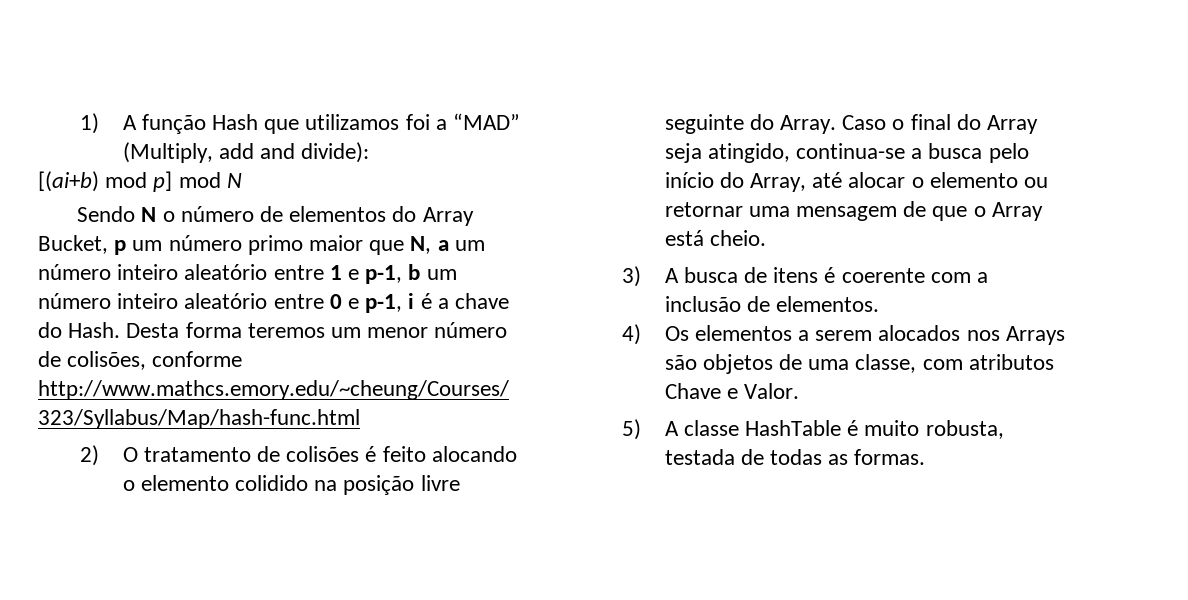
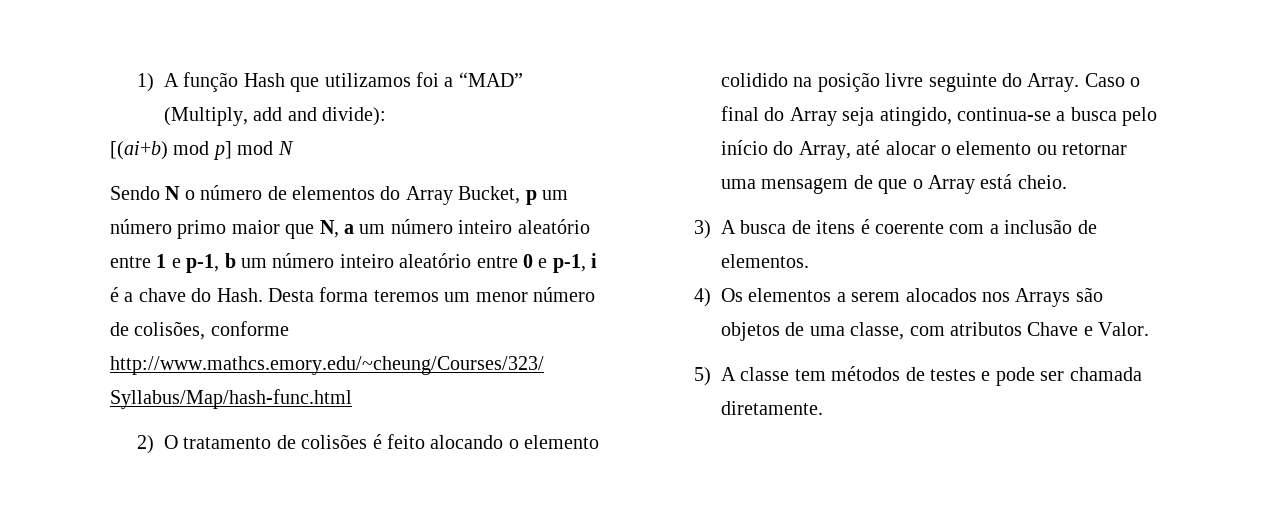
- 5) A classe HashTable é muito robusta, testada de todas as formas.
+ 5) A classe tem métodos de testes e pode ser chamada diretamente.

